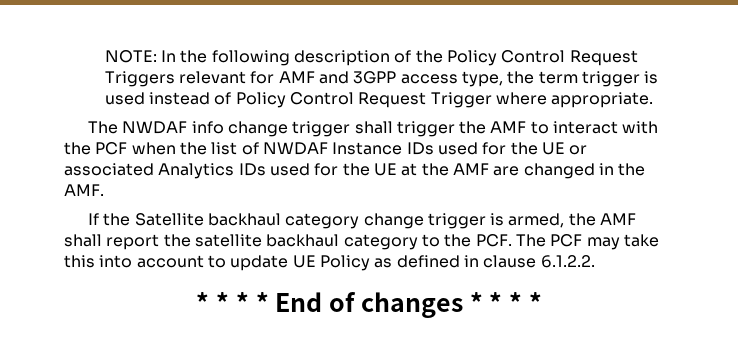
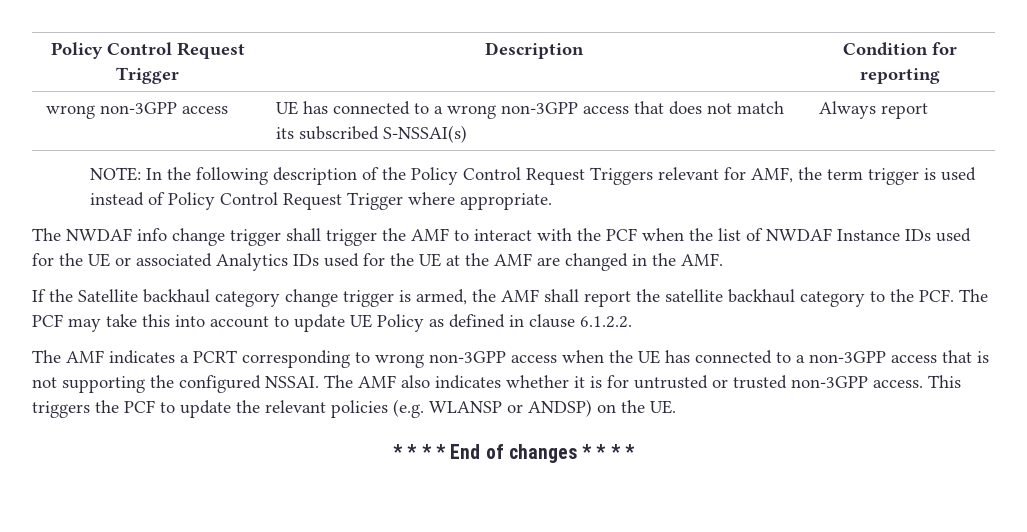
+ Policy Control Request Trigger | Description | Condition for reporting
+ wrong non-3GPP access | UE has connected to a wrong non-3GPP access that does not match its subscribed S-NSSAI(s) | Always report
- NOTE: In the following description of the Policy Control Request Triggers relevant for AMF and 3GPP access type, the term trigger is used instead of Policy Control Request Trigger where appropriate.
+ NOTE: In the following description of the Policy Control Request Triggers relevant for AMF, the term trigger is used instead of Policy Control Request Trigger where appropriate.
+ The AMF indicates a PCRT corresponding to wrong non-3GPP access when the UE has connected to a non-3GPP access that is not supporting the configured NSSAI. The AMF also indicates whether it is for untrusted or trusted non-3GPP access. This triggers the PCF to update the relevant policies (e.g. WLANSP or ANDSP) on the UE.

